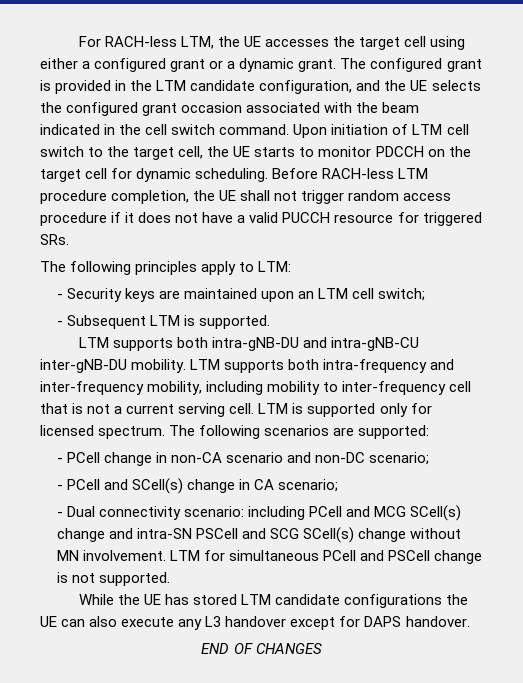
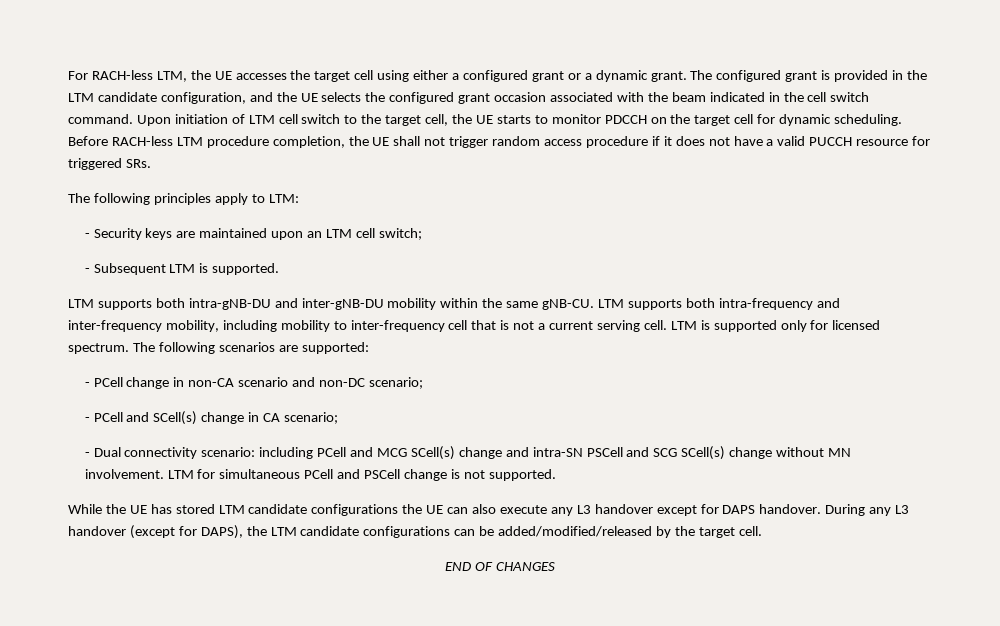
- LTM supports both intra-gNB-DU and intra-gNB-CU inter-gNB-DU mobility.
+ LTM supports both intra-gNB-DU and inter-gNB-DU mobility within the same gNB-CU.
+ During any L3 handover (except for DAPS), the LTM candidate configurations can be added/modified/released by the target cell.

